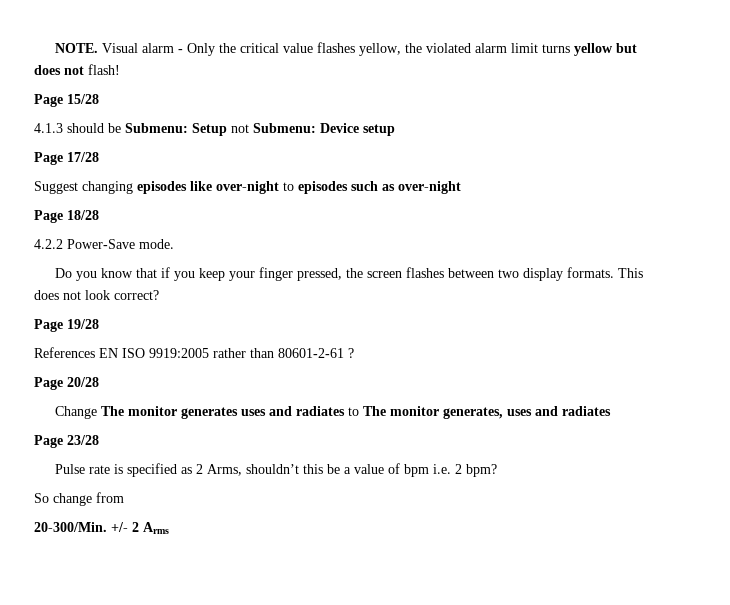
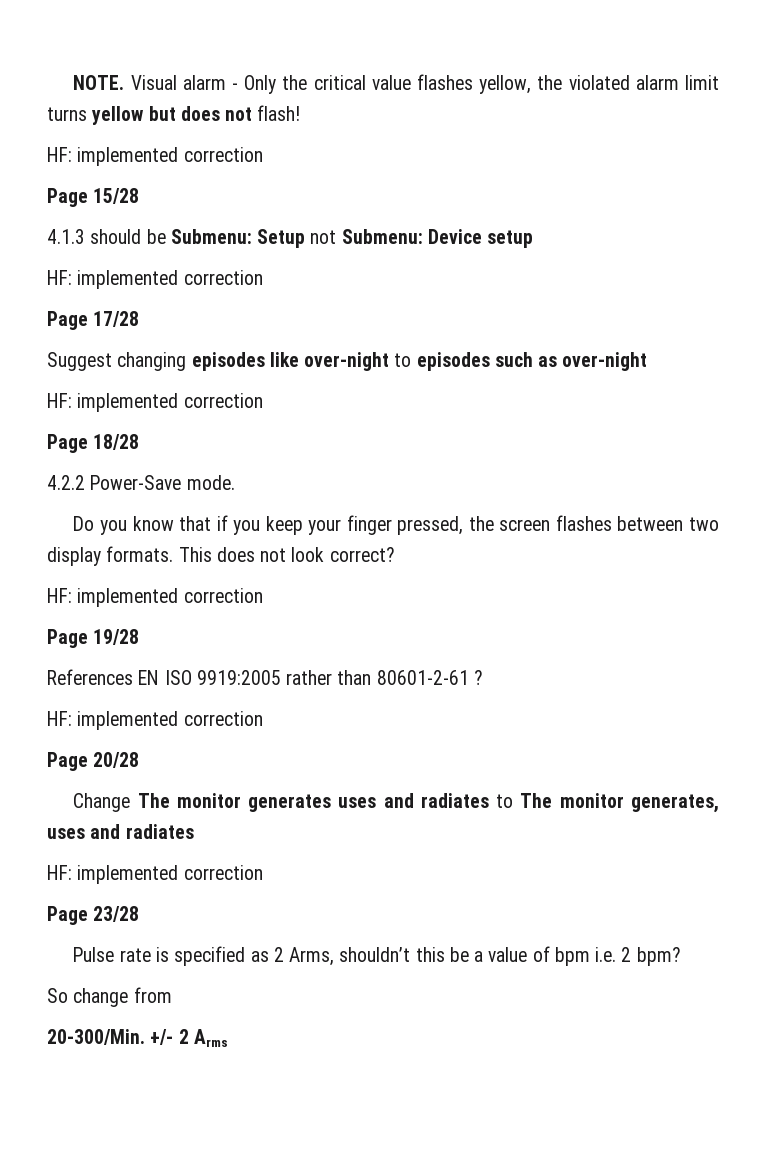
  Visual alarm - Only the critical value flashes yellow, the violated alarm limit turns yellow but does not flash!
+ HF: implemented correction
  4.1.3 should be Submenu: Setup not Submenu: Device setup
+ HF: implemented correction
  Suggest changing episodes like over-night to episodes such as over-night
+ HF: implemented correction
  This does not look correct?
+ HF: implemented correction
  References EN ISO 9919:2005 rather than 80601-2-61 ?
+ HF: implemented correction
  Change The monitor generates uses and radiates to The monitor generates, uses and radiates
+ HF: implemented correction

